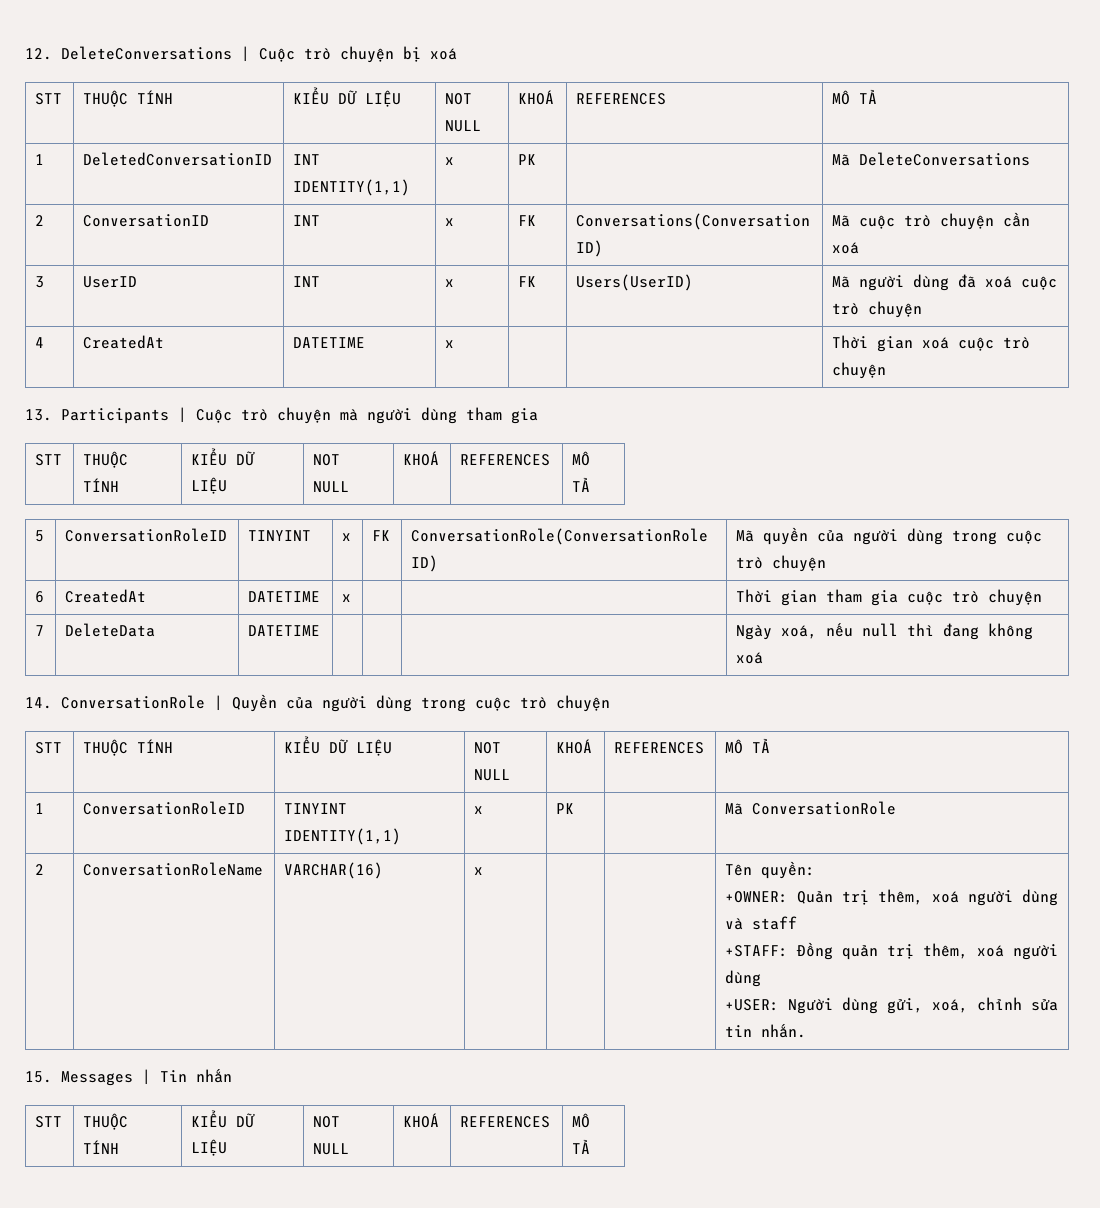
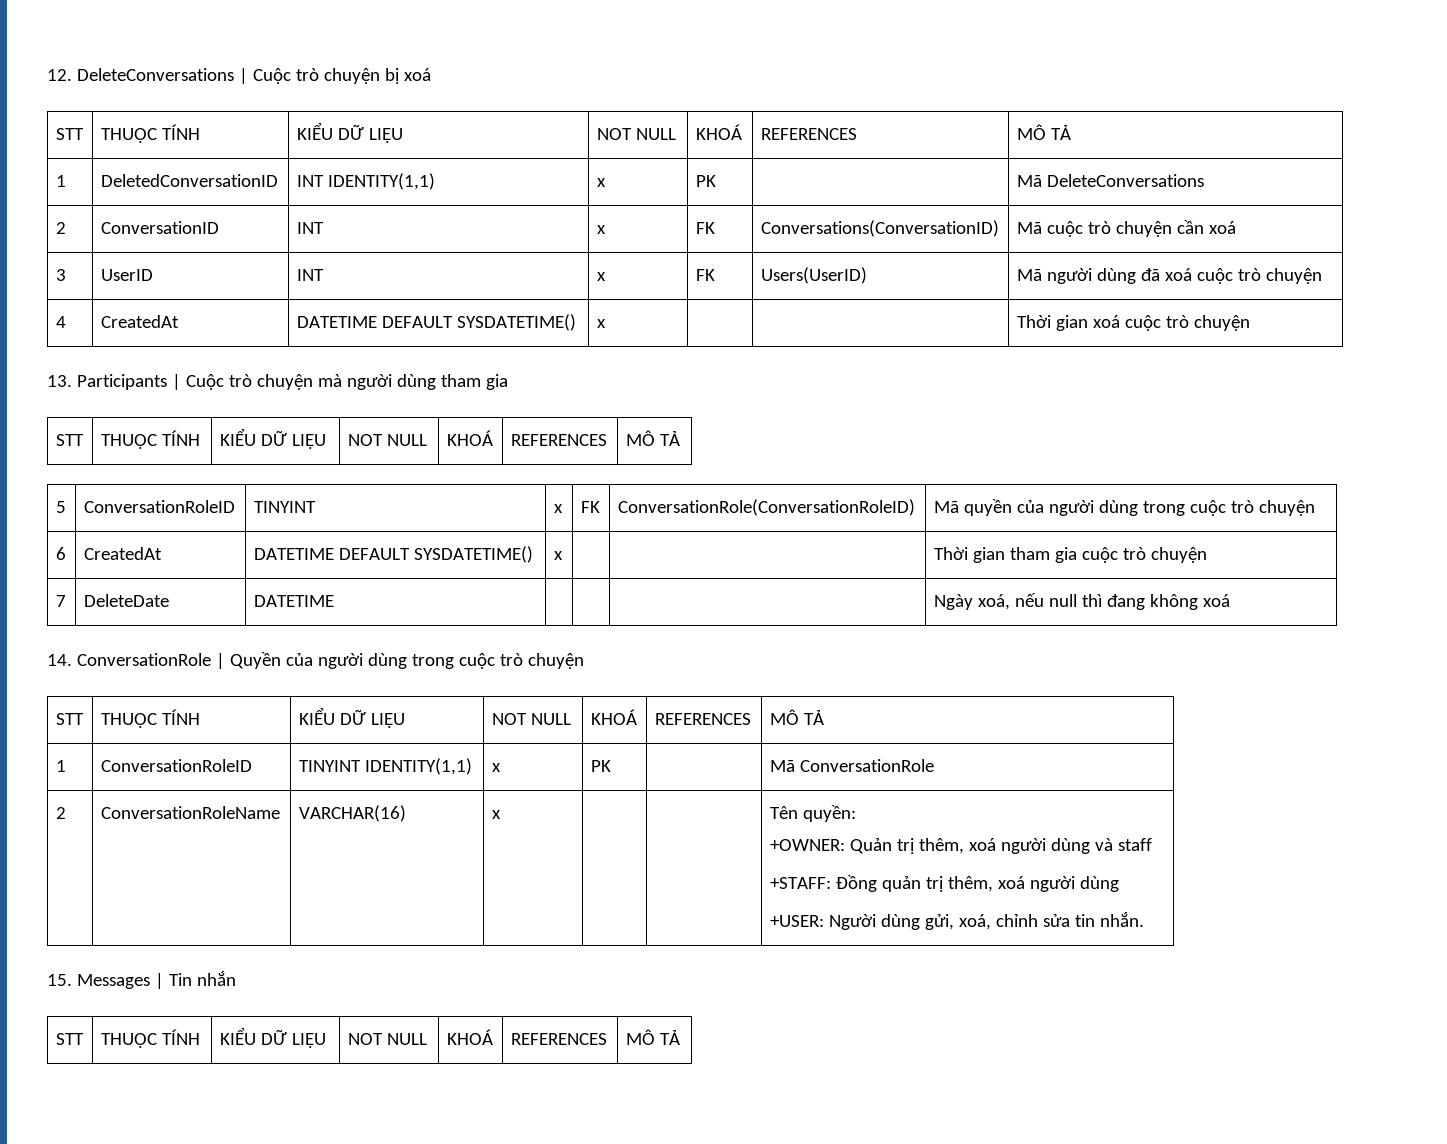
- 4 | CreatedAt | DATETIME | x | | | Thời gian xoá cuộc trò chuyện
+ 4 | CreatedAt | DATETIME DEFAULT SYSDATETIME() | x | | | Thời gian xoá cuộc trò chuyện
- 6 | CreatedAt | DATETIME | x | | | Thời gian tham gia cuộc trò chuyện
+ 6 | CreatedAt | DATETIME DEFAULT SYSDATETIME() | x | | | Thời gian tham gia cuộc trò chuyện
- 7 | DeleteData | DATETIME | | | | Ngày xoá, nếu null thì đang không xoá
+ 7 | DeleteDate | DATETIME | | | | Ngày xoá, nếu null thì đang không xoá

